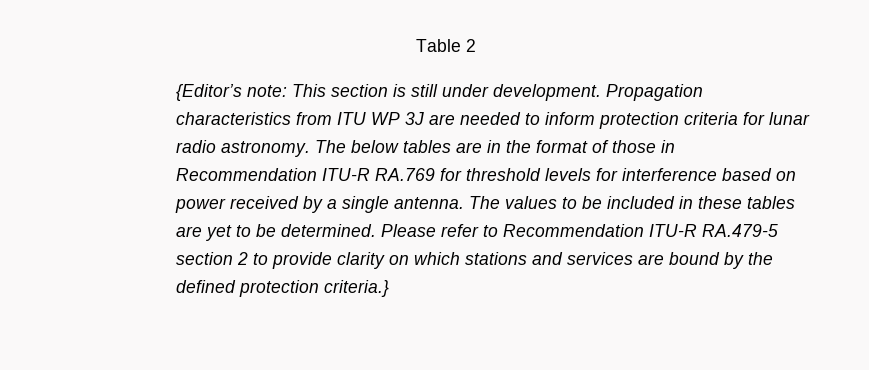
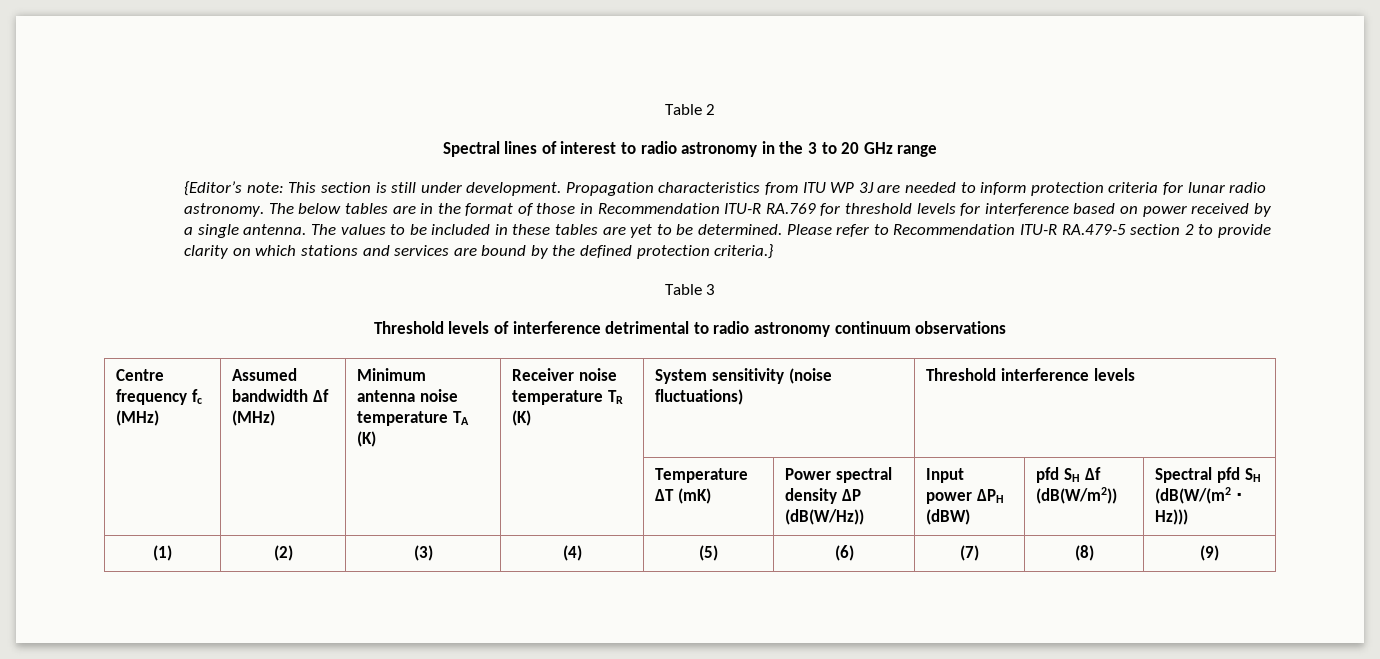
+ Spectral lines of interest to radio astronomy in the 3 to 20 GHz range
+ Table 3
+ Threshold levels of interference detrimental to radio astronomy continuum observations
+ Centre frequency fc (MHz) | Assumed bandwidth ∆f (MHz) | Minimum antenna noise temperature TA (K) | Receiver noise temperature TR (K) | System sensitivity (noise fluctuations) | Threshold interference levels
+ | | | | Temperature ∆T (mK) | Power spectral density ∆P (dB(W/Hz)) | Input power ∆PH (dBW) | pfd SH ∆f (dB(W/m2)) | Spectral pfd SH (dB(W/(m2 ⋅ Hz)))
+ (1) | (2) | (3) | (4) | (5) | (6) | (7) | (8) | (9)

